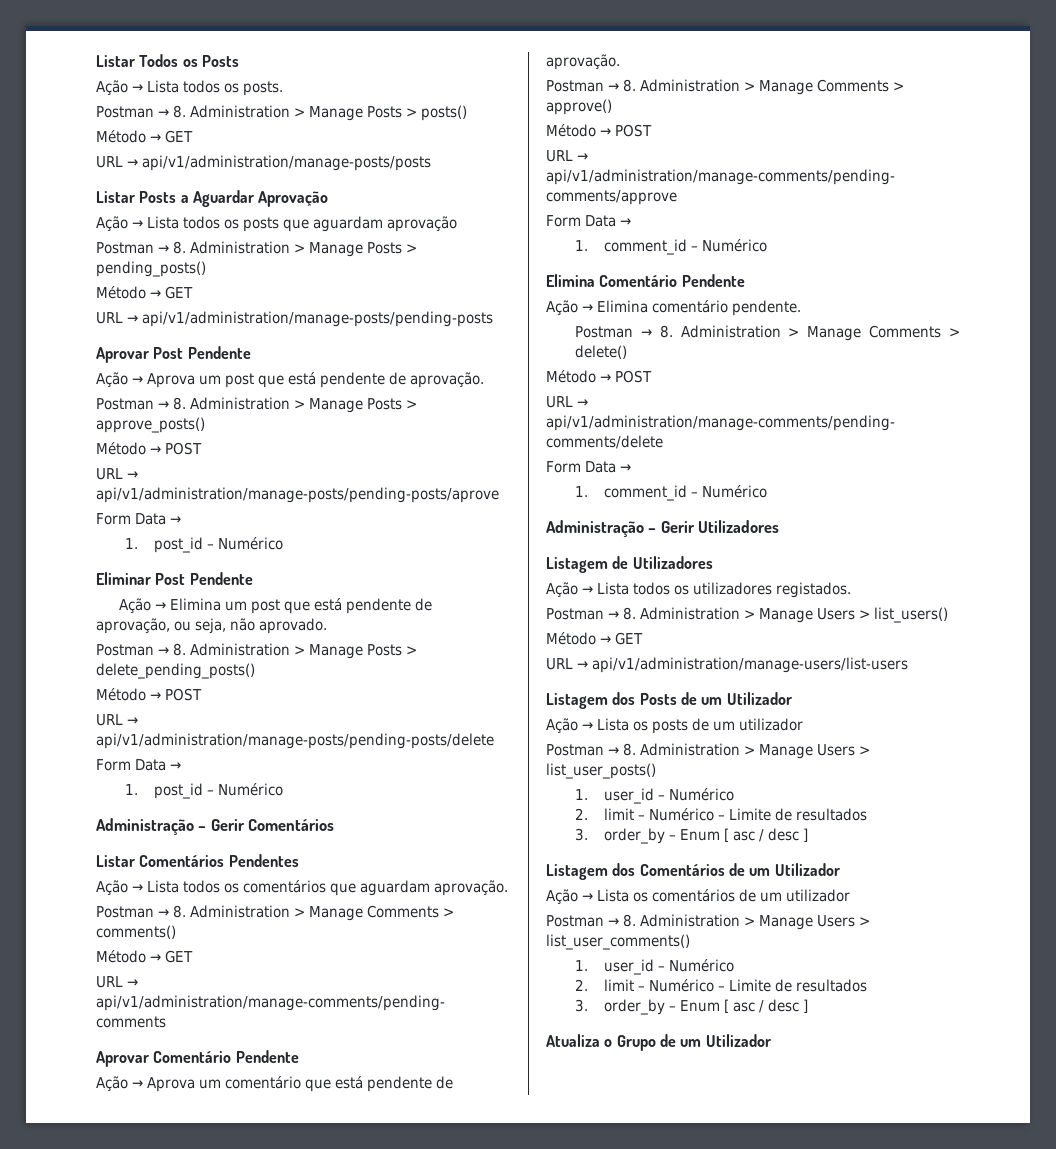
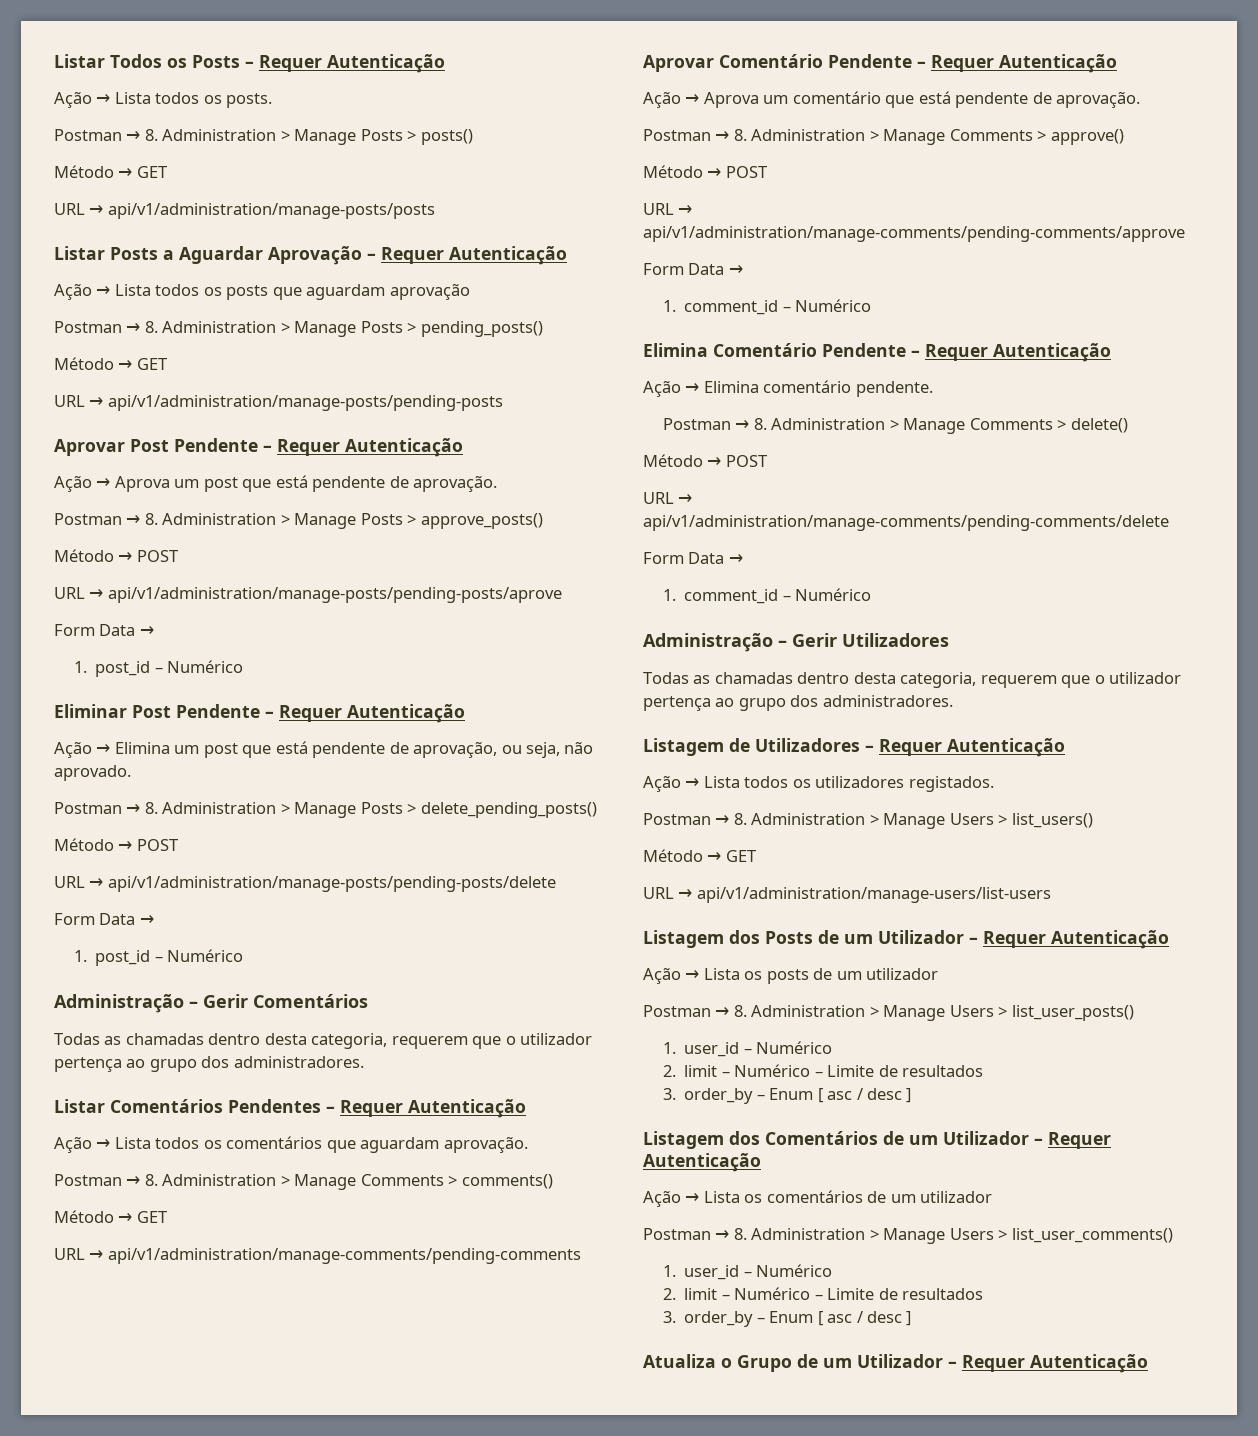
- Listar Todos os Posts
+ Listar Todos os Posts – Requer Autenticação
- Listar Posts a Aguardar Aprovação
+ Listar Posts a Aguardar Aprovação – Requer Autenticação
- Aprovar Post Pendente
+ Aprovar Post Pendente – Requer Autenticação
- Eliminar Post Pendente
+ Eliminar Post Pendente – Requer Autenticação
  Administração – Gerir Comentários
+ Todas as chamadas dentro desta categoria, requerem que o utilizador pertença ao grupo dos administradores.
- Listar Comentários Pendentes
+ Listar Comentários Pendentes – Requer Autenticação
- Aprovar Comentário Pendente
+ Aprovar Comentário Pendente – Requer Autenticação
- Elimina Comentário Pendente
+ Elimina Comentário Pendente – Requer Autenticação
  Administração – Gerir Utilizadores
+ Todas as chamadas dentro desta categoria, requerem que o utilizador pertença ao grupo dos administradores.
- Listagem de Utilizadores
+ Listagem de Utilizadores – Requer Autenticação
- Listagem dos Posts de um Utilizador
+ Listagem dos Posts de um Utilizador – Requer Autenticação
- Listagem dos Comentários de um Utilizador
+ Listagem dos Comentários de um Utilizador – Requer Autenticação
- Atualiza o Grupo de um Utilizador
+ Atualiza o Grupo de um Utilizador – Requer Autenticação

